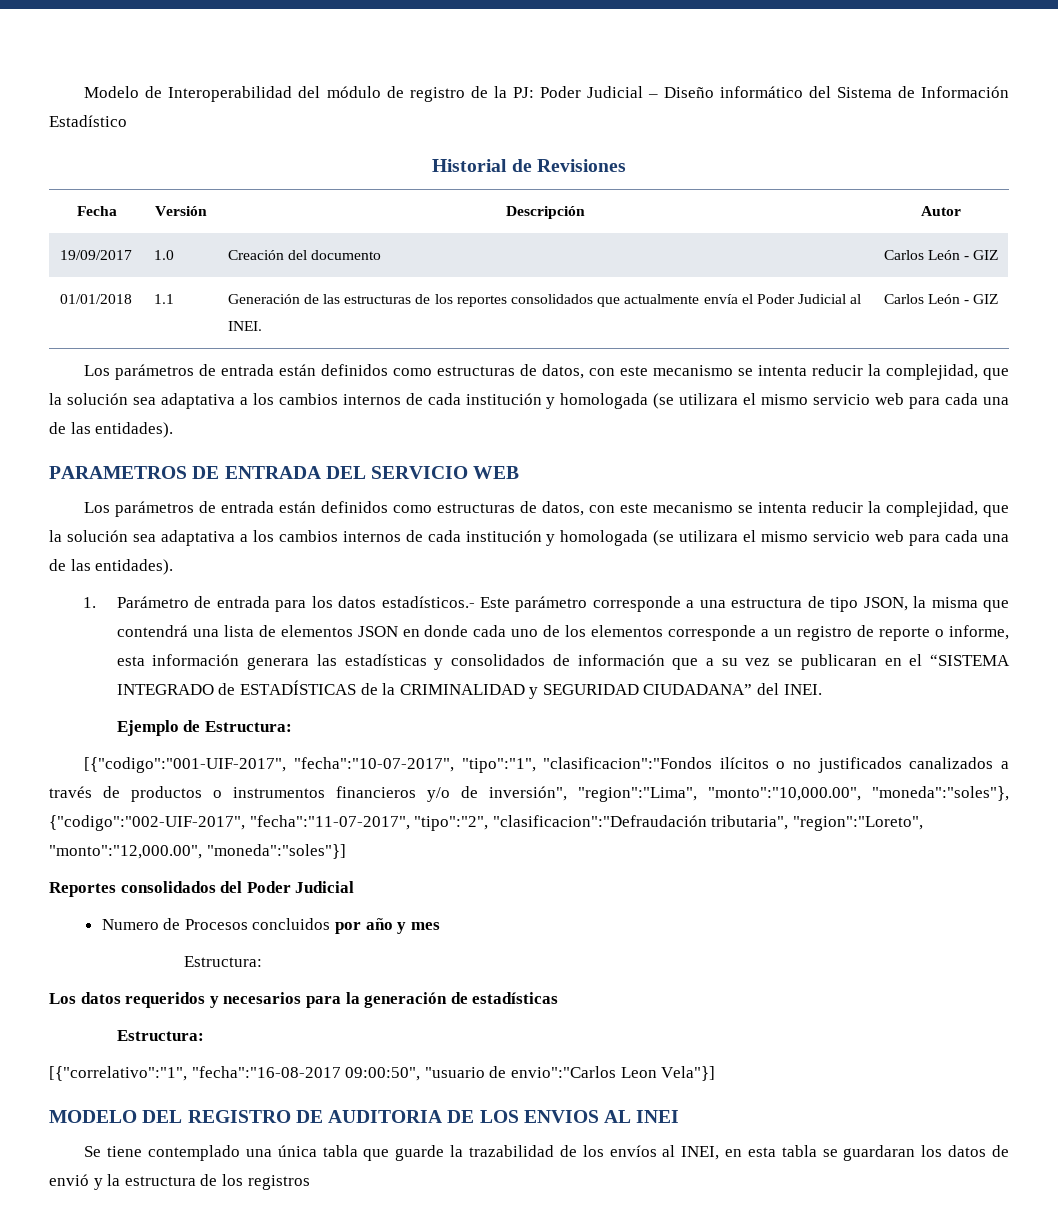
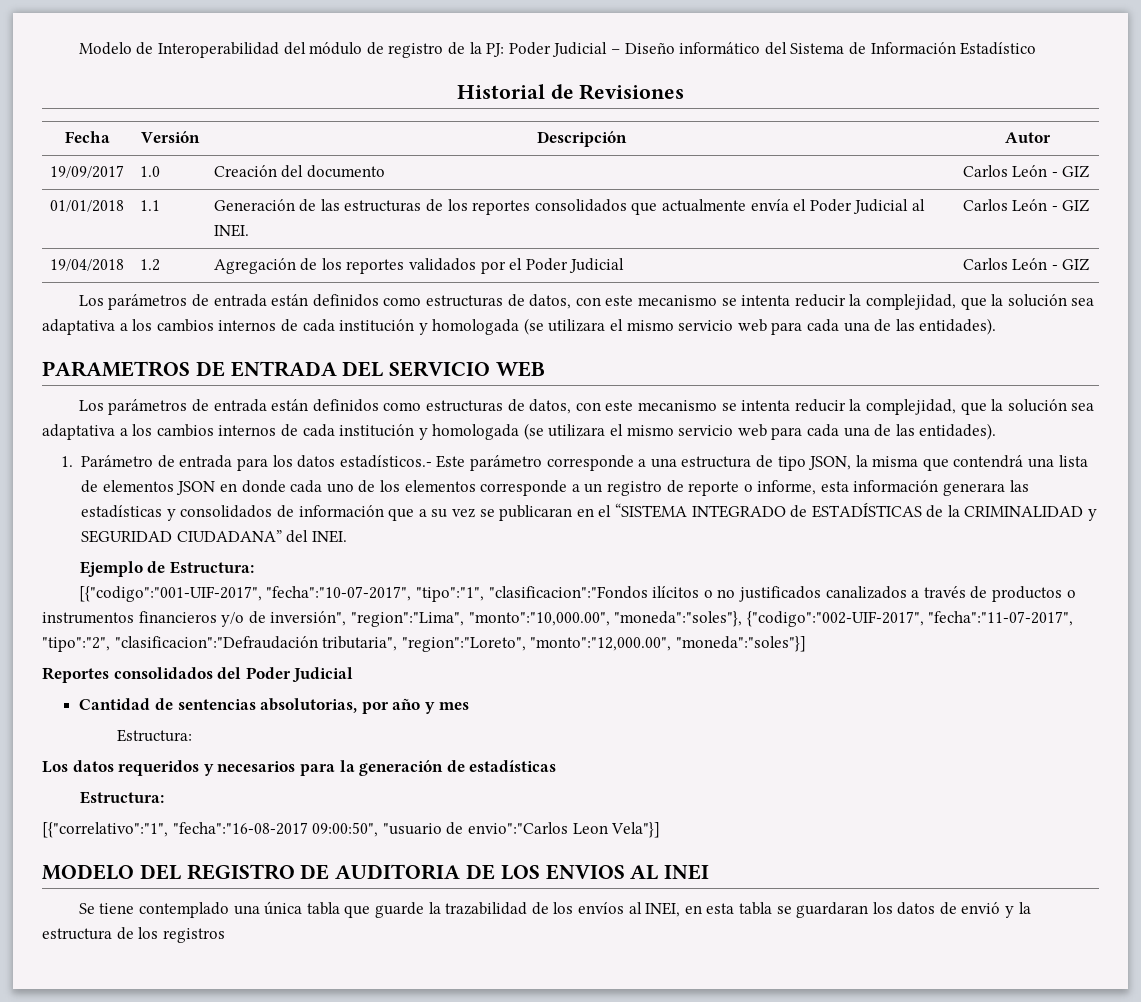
+ 19/04/2018 | 1.2 | Agregación de los reportes validados por el Poder Judicial | Carlos León - GIZ
- Numero de Procesos concluidos por año y mes
+ Cantidad de sentencias absolutorias, por año y mes

